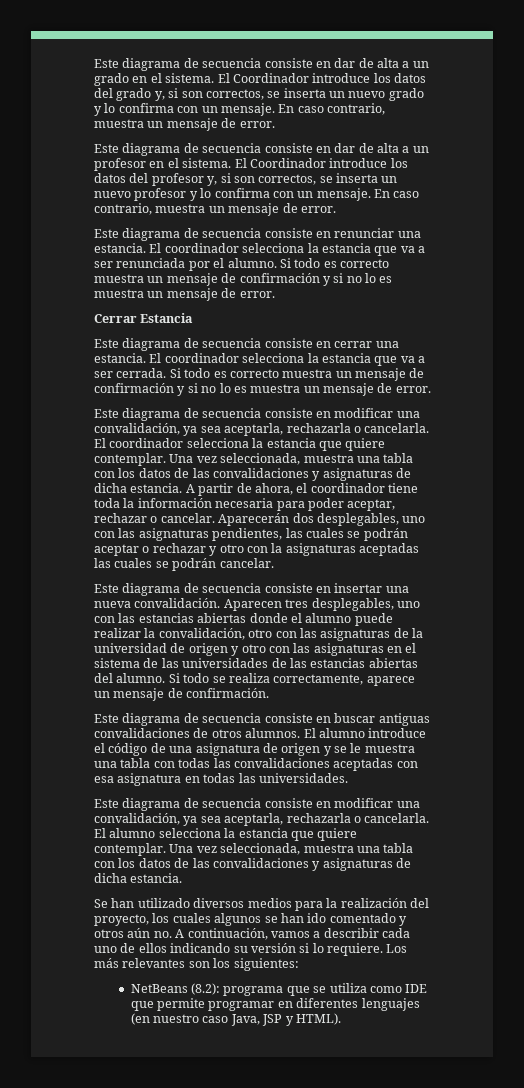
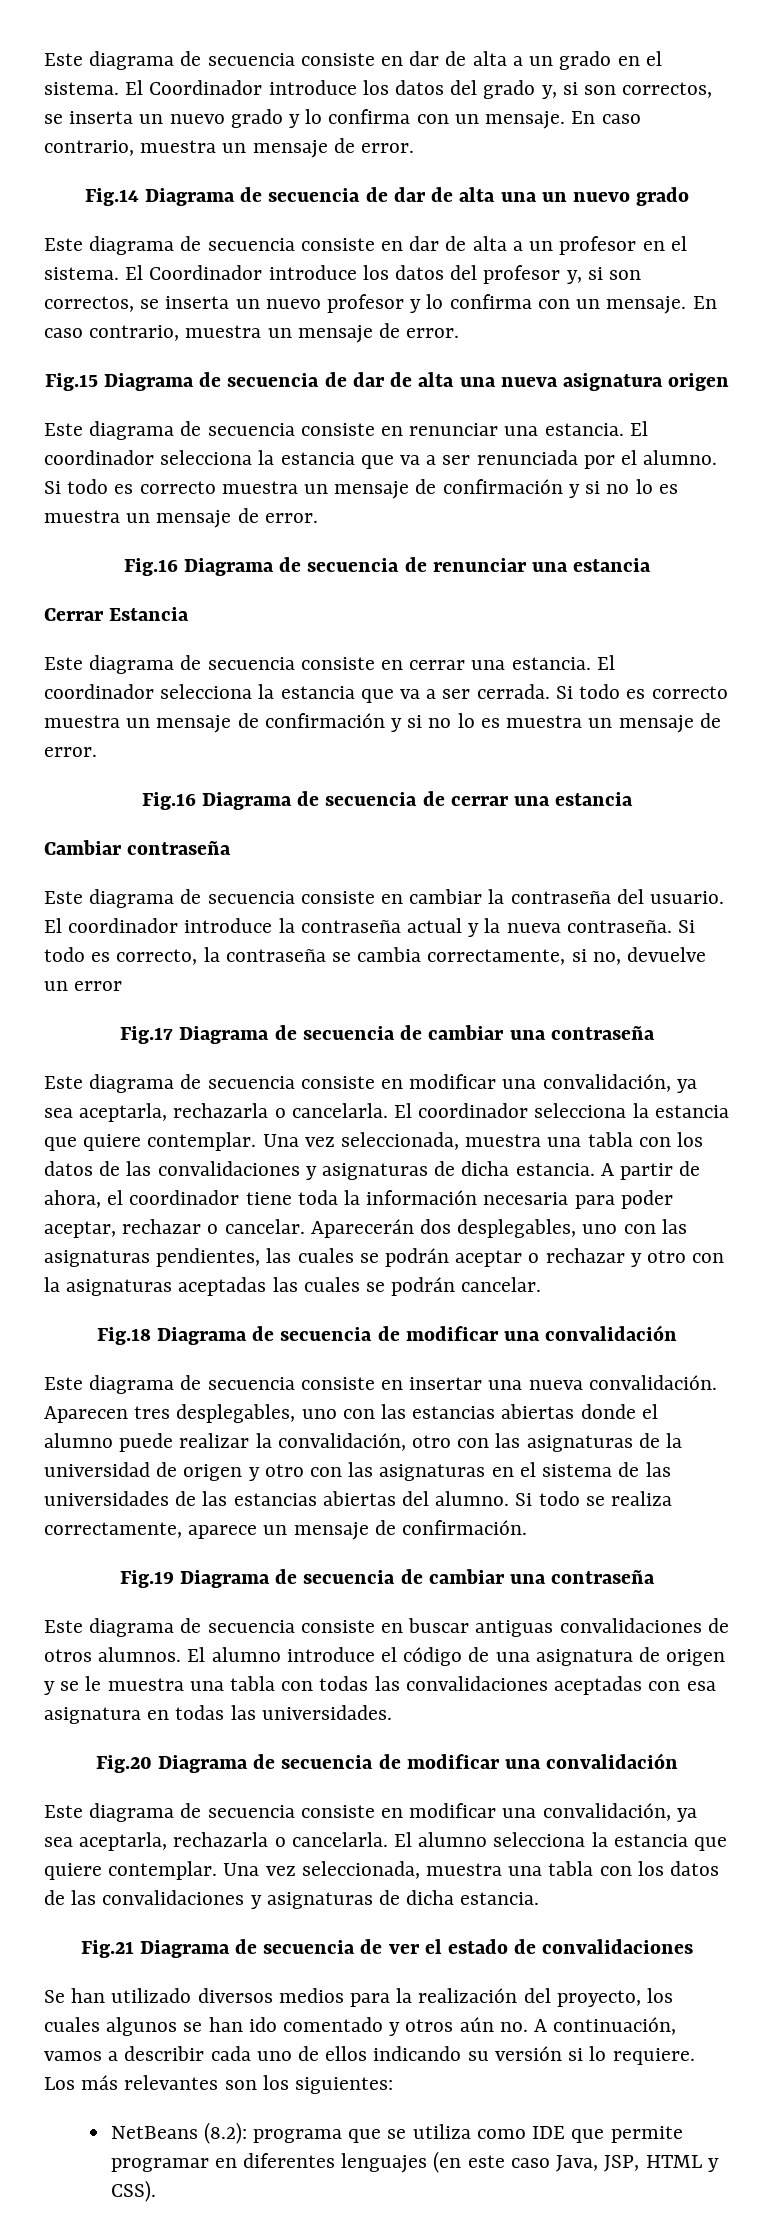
+ Fig.14 Diagrama de secuencia de dar de alta una un nuevo grado
+ Fig.15 Diagrama de secuencia de dar de alta una nueva asignatura origen
+ Fig.16 Diagrama de secuencia de renunciar una estancia
+ Fig.16 Diagrama de secuencia de cerrar una estancia
+ Cambiar contraseña
+ Este diagrama de secuencia consiste en cambiar la contraseña del usuario. El coordinador introduce la contraseña actual y la nueva contraseña. Si todo es correcto, la contraseña se cambia correctamente, si no, devuelve un error
+ Fig.17 Diagrama de secuencia de cambiar una contraseña
+ Fig.18 Diagrama de secuencia de modificar una convalidación
+ Fig.19 Diagrama de secuencia de cambiar una contraseña
+ Fig.20 Diagrama de secuencia de modificar una convalidación
+ Fig.21 Diagrama de secuencia de ver el estado de convalidaciones
- NetBeans (8.2): programa que se utiliza como IDE que permite programar en diferentes lenguajes (en nuestro caso Java, JSP y HTML).
+ NetBeans (8.2): programa que se utiliza como IDE que permite programar en diferentes lenguajes (en este caso Java, JSP, HTML y CSS).

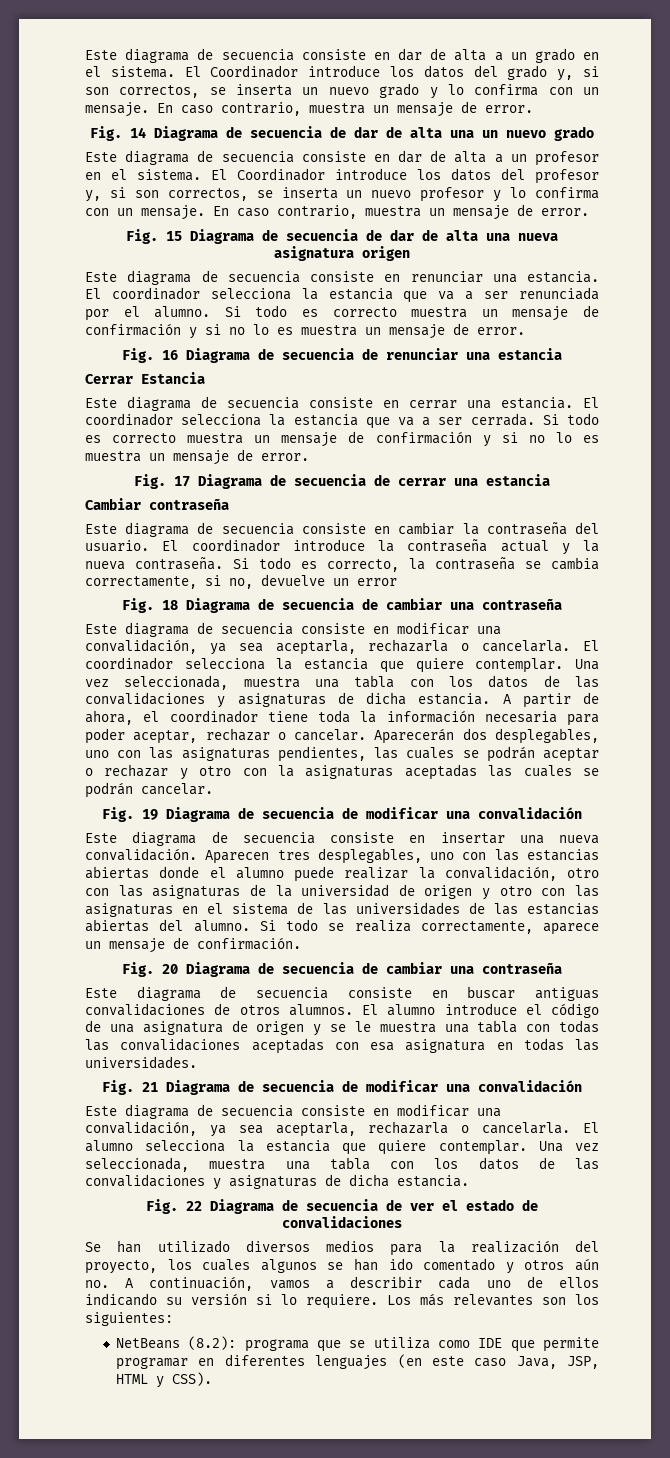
- Fig.14 Diagrama de secuencia de dar de alta una un nuevo grado
+ Fig. 14 Diagrama de secuencia de dar de alta una un nuevo grado
- Fig.15 Diagrama de secuencia de dar de alta una nueva asignatura origen
+ Fig. 15 Diagrama de secuencia de dar de alta una nueva asignatura origen
- Fig.16 Diagrama de secuencia de renunciar una estancia
+ Fig. 16 Diagrama de secuencia de renunciar una estancia
- Fig.16 Diagrama de secuencia de cerrar una estancia
+ Fig. 17 Diagrama de secuencia de cerrar una estancia
- Fig.17 Diagrama de secuencia de cambiar una contraseña
+ Fig. 18 Diagrama de secuencia de cambiar una contraseña
- Fig.18 Diagrama de secuencia de modificar una convalidación
+ Fig. 19 Diagrama de secuencia de modificar una convalidación
- Fig.19 Diagrama de secuencia de cambiar una contraseña
+ Fig. 20 Diagrama de secuencia de cambiar una contraseña
- Fig.20 Diagrama de secuencia de modificar una convalidación
+ Fig. 21 Diagrama de secuencia de modificar una convalidación
- Fig.21 Diagrama de secuencia de ver el estado de convalidaciones
+ Fig. 22 Diagrama de secuencia de ver el estado de convalidaciones

